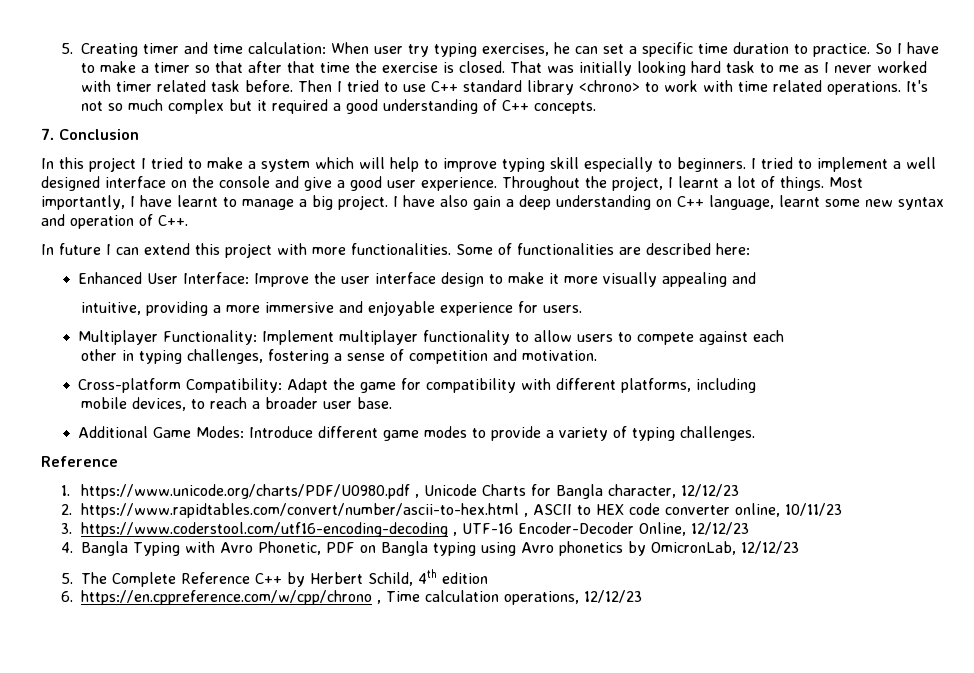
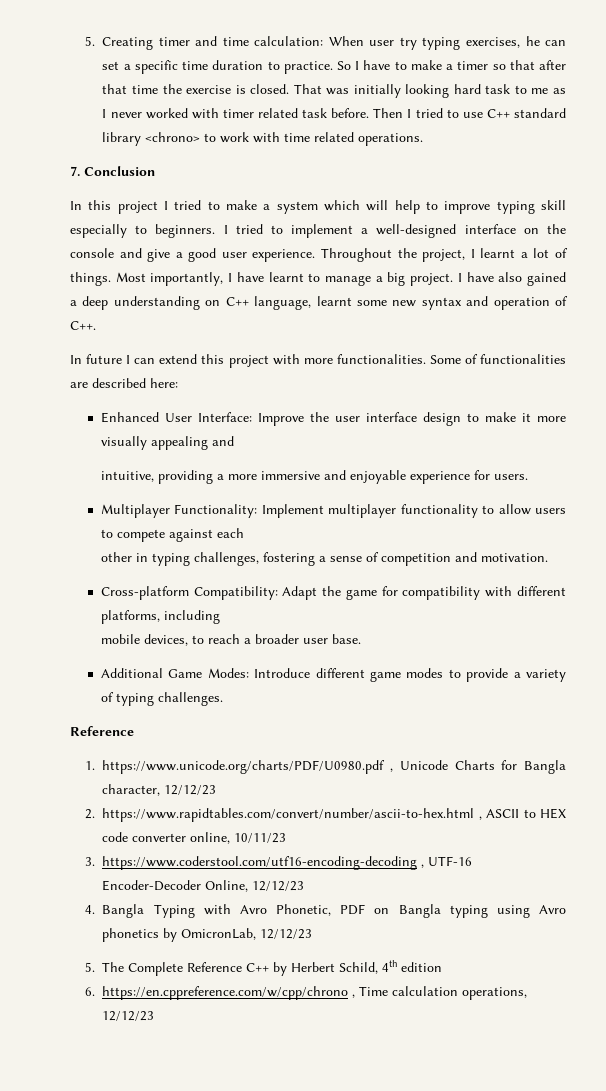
- It's not so much complex but it required a good understanding of C++ concepts.
- I tried to implement a well designed interface on the console and give a good user experience.
+ I tried to implement a well-designed interface on the console and give a good user experience.
- I have also gain a deep understanding on C++ language, learnt some new syntax and operation of C++.
+ I have also gained a deep understanding on C++ language, learnt some new syntax and operation of C++.

